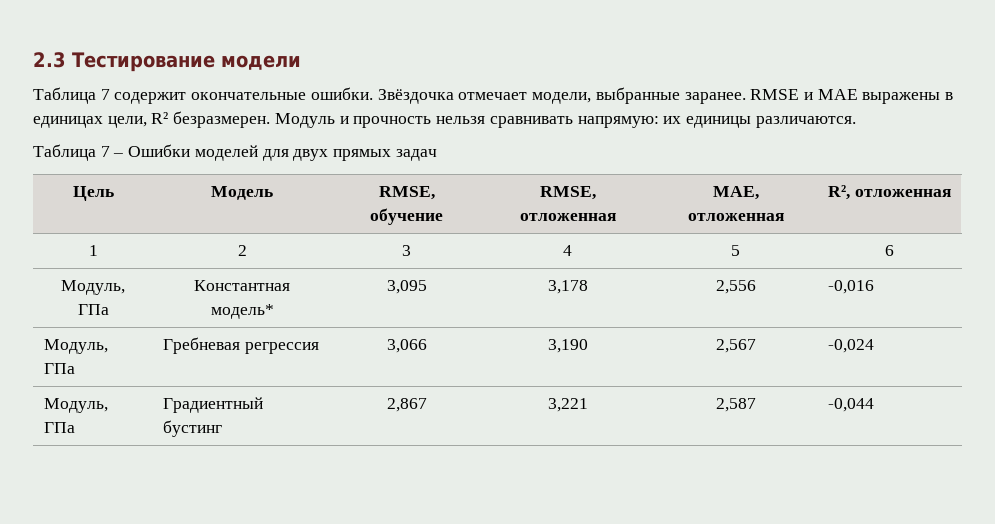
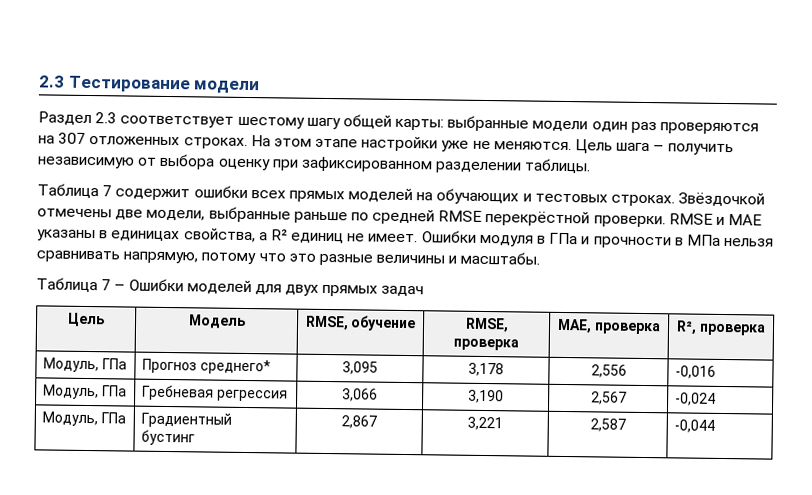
- Таблица 7 содержит окончательные ошибки. Звёздочка отмечает модели, выбранные заранее.
+ Раздел 2.3 соответствует шестому шагу общей карты: выбранные модели один раз проверяются на 307 отложенных строках. На этом этапе настройки уже не меняются. Цель шага – получить независимую от выбора оценку при зафиксированном разделении таблицы.
+ Таблица 7 содержит ошибки всех прямых моделей на обучающих и тестовых строках. Звёздочкой отмечены две модели, выбранные раньше по средней RMSE перекрёстной проверки.
- RMSE и MAE выражены в единицах цели, R² безразмерен. Модуль и прочность нельзя сравнивать напрямую: их единицы различаются.
+ RMSE и MAE указаны в единицах свойства, а R² единиц не имеет. Ошибки модуля в ГПа и прочности в МПа нельзя сравнивать напрямую, потому что это разные величины и масштабы.
- Цель | Модель | RMSE, обучение | RMSE, отложенная | MAE, отложенная | R², отложенная
- 1 | 2 | 3 | 4 | 5 | 6
- Модуль, ГПа | Константная модель* | 3,095 | 3,178 | 2,556 | -0,016
+ Цель | Модель | RMSE, обучение | RMSE, проверка | MAE, проверка | R², проверка
+ Модуль, ГПа | Прогноз среднего* | 3,095 | 3,178 | 2,556 | -0,016

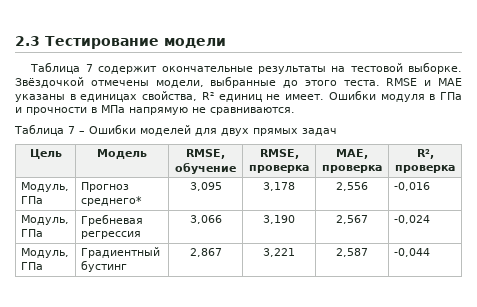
- Раздел 2.3 соответствует шестому шагу общей карты: выбранные модели один раз проверяются на 307 отложенных строках. На этом этапе настройки уже не меняются. Цель шага – получить независимую от выбора оценку при зафиксированном разделении таблицы.
- Таблица 7 содержит ошибки всех прямых моделей на обучающих и тестовых строках.
+ Таблица 7 содержит окончательные результаты на тестовой выборке.
- Звёздочкой отмечены две модели, выбранные раньше по средней RMSE перекрёстной проверки.
+ Звёздочкой отмечены модели, выбранные до этого теста.
- RMSE и MAE указаны в единицах свойства, а R² единиц не имеет.
+ RMSE и MAE указаны в единицах свойства, R² единиц не имеет.
- Ошибки модуля в ГПа и прочности в МПа нельзя сравнивать напрямую, потому что это разные величины и масштабы.
+ Ошибки модуля в ГПа и прочности в МПа напрямую не сравниваются.

